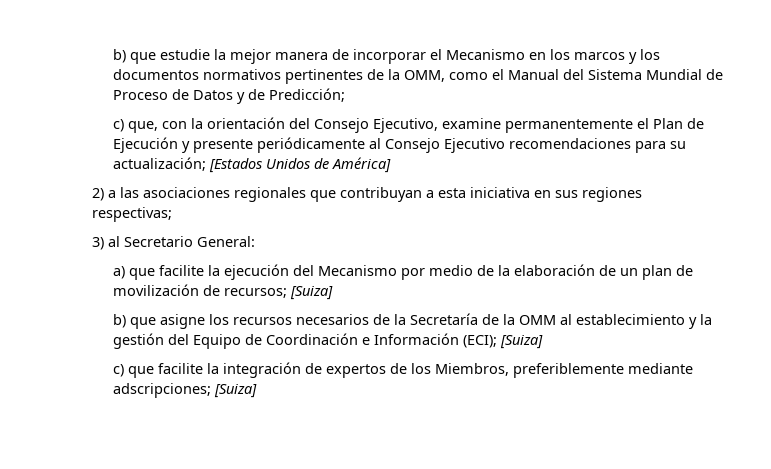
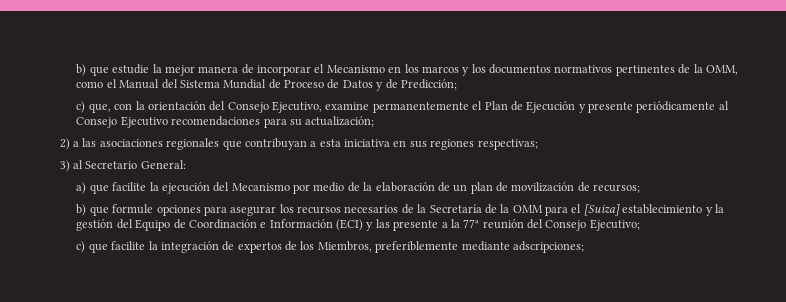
- c) que, con la orientación del Consejo Ejecutivo, examine permanentemente el Plan de Ejecución y presente periódicamente al Consejo Ejecutivo recomendaciones para su actualización; [Estados Unidos de América]
+ c) que, con la orientación del Consejo Ejecutivo, examine permanentemente el Plan de Ejecución y presente periódicamente al Consejo Ejecutivo recomendaciones para su actualización;
- a) que facilite la ejecución del Mecanismo por medio de la elaboración de un plan de movilización de recursos; [Suiza]
- b) que asigne los recursos necesarios de la Secretaría de la OMM al establecimiento y la gestión del Equipo de Coordinación e Información (ECI); [Suiza]
+ a) que facilite la ejecución del Mecanismo por medio de la elaboración de un plan de movilización de recursos;
+ b) que formule opciones para asegurar los recursos necesarios de la Secretaría de la OMM para el [Suiza] establecimiento y la gestión del Equipo de Coordinación e Información (ECI) y las presente a la 77ª reunión del Consejo Ejecutivo;
- c) que facilite la integración de expertos de los Miembros, preferiblemente mediante adscripciones; [Suiza]
+ c) que facilite la integración de expertos de los Miembros, preferiblemente mediante adscripciones;

